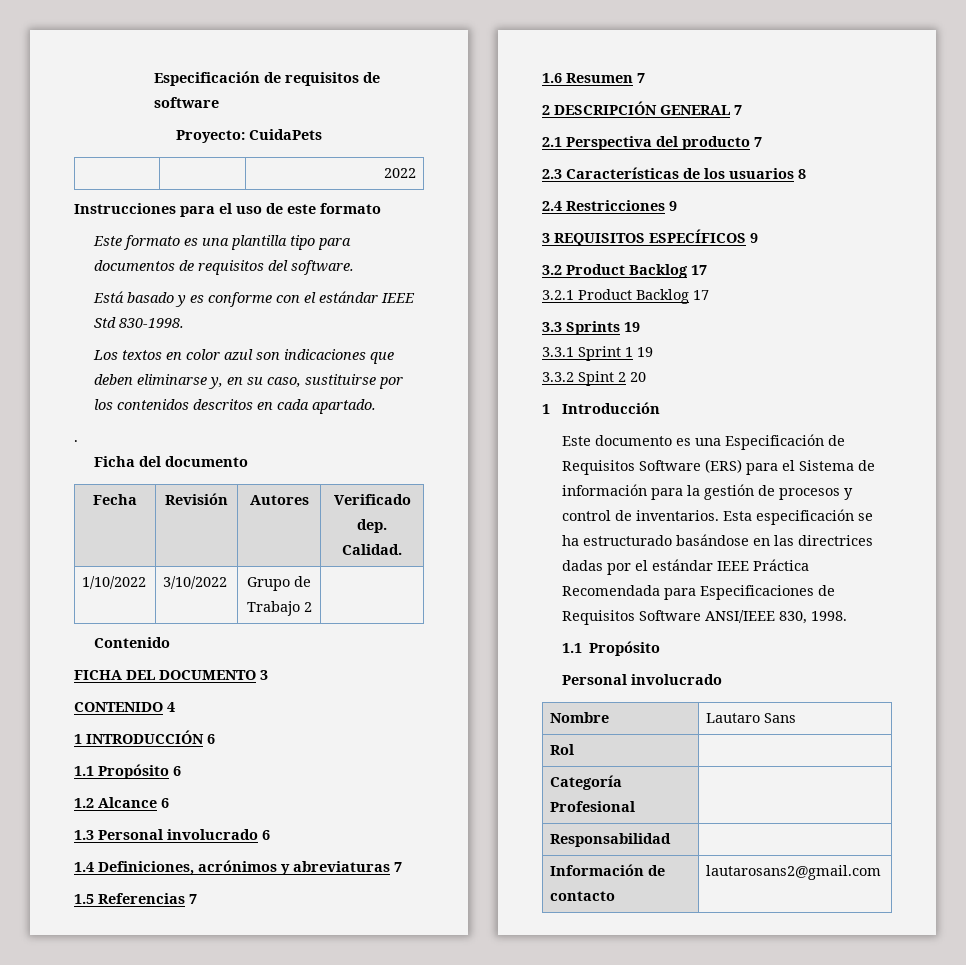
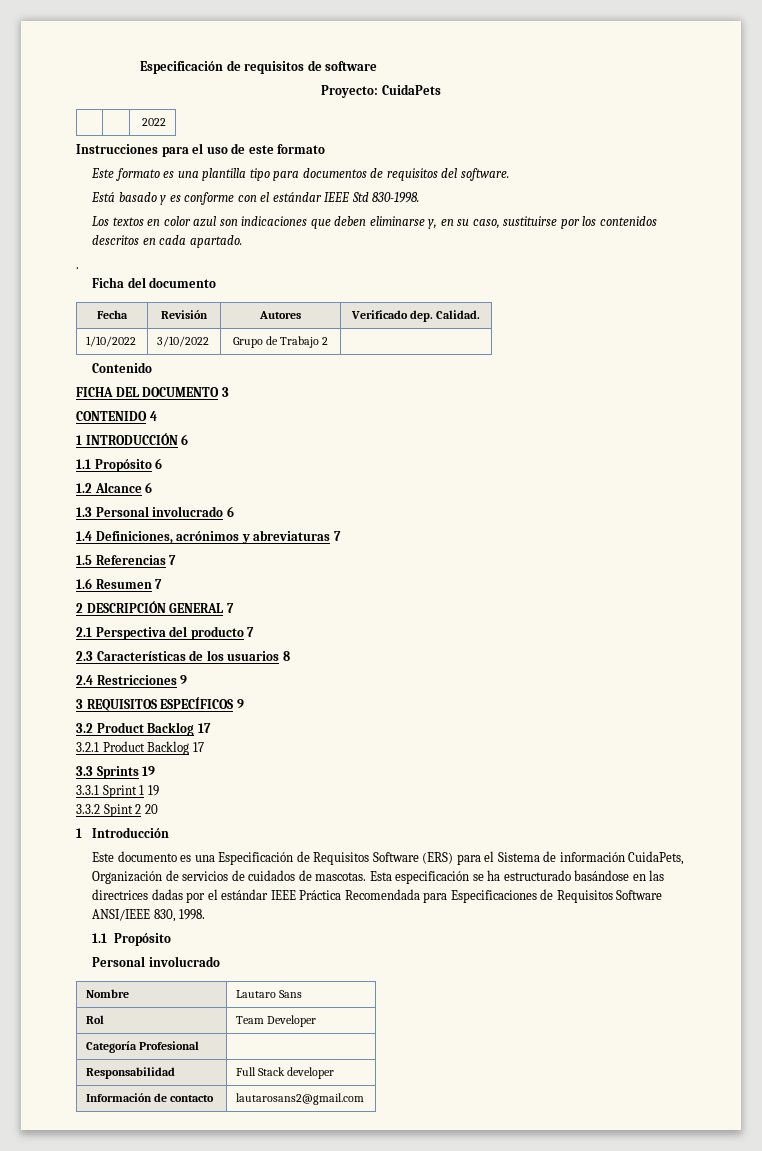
- Este documento es una Especificación de Requisitos Software (ERS) para el Sistema de información para la gestión de procesos y control de inventarios.
+ Este documento es una Especificación de Requisitos Software (ERS) para el Sistema de información CuidaPets, Organización de servicios de cuidados de mascotas.
- Rol |
+ Rol | Team Developer
- Responsabilidad |
+ Responsabilidad | Full Stack developer

